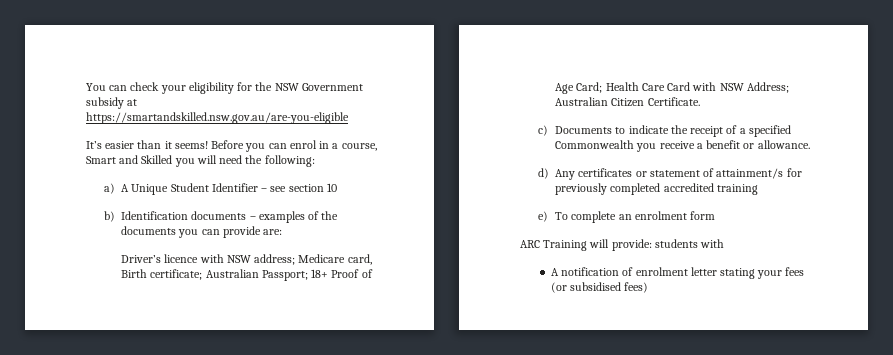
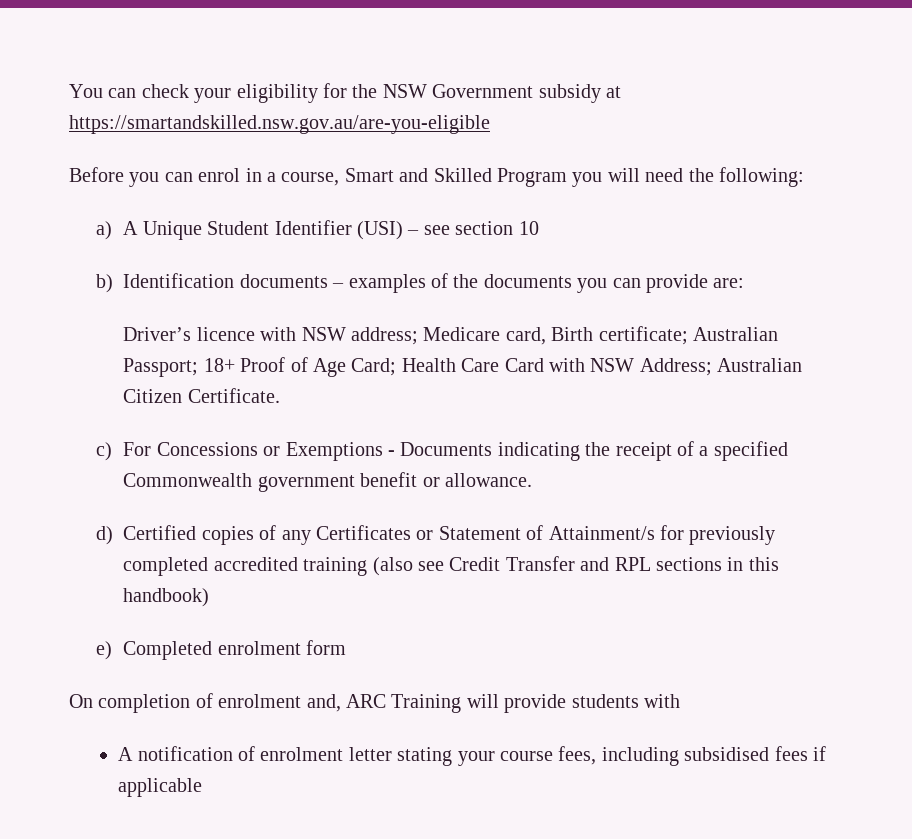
- It’s easier than it seems! Before you can enrol in a course, Smart and Skilled you will need the following:
+ Before you can enrol in a course, Smart and Skilled Program you will need the following:
- a) A Unique Student Identifier – see section 10
+ a) A Unique Student Identifier (USI) – see section 10
- c) Documents to indicate the receipt of a specified Commonwealth you receive a benefit or allowance.
+ c) For Concessions or Exemptions - Documents indicating the receipt of a specified Commonwealth government benefit or allowance.
- d) Any certificates or statement of attainment/s for previously completed accredited training
- e) To complete an enrolment form
- ARC Training will provide: students with
+ d) Certified copies of any Certificates or Statement of Attainment/s for previously completed accredited training (also see Credit Transfer and RPL sections in this handbook)
+ e) Completed enrolment form
+ On completion of enrolment and, ARC Training will provide students with
- A notification of enrolment letter stating your fees (or subsidised fees)
+ A notification of enrolment letter stating your course fees, including subsidised fees if applicable

